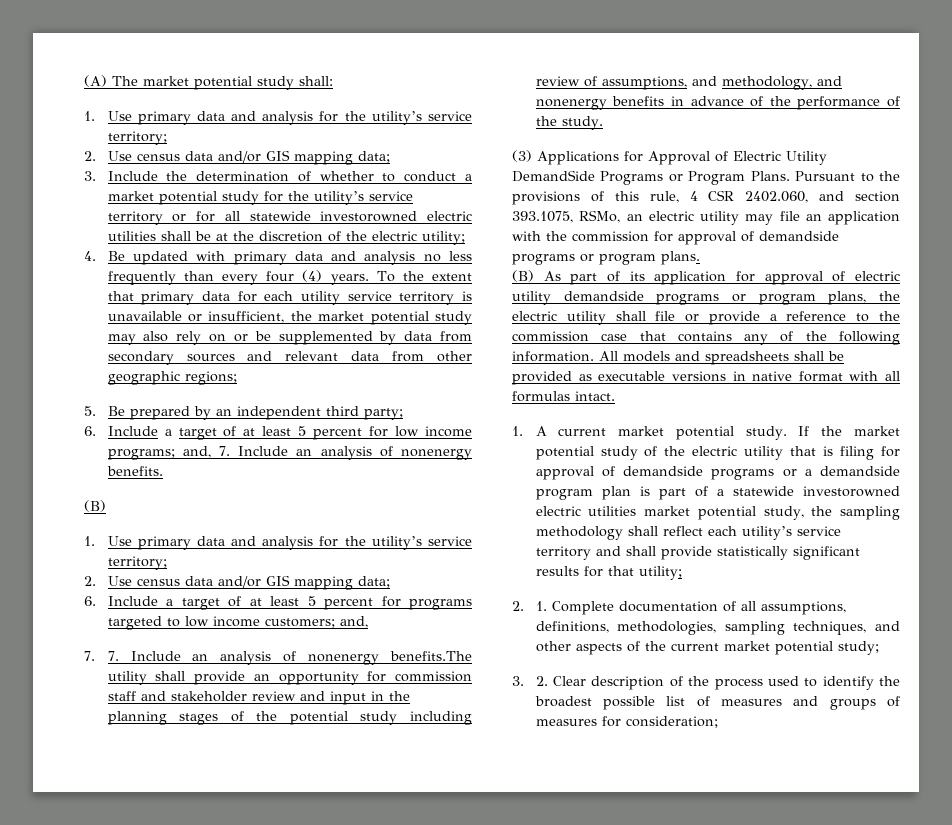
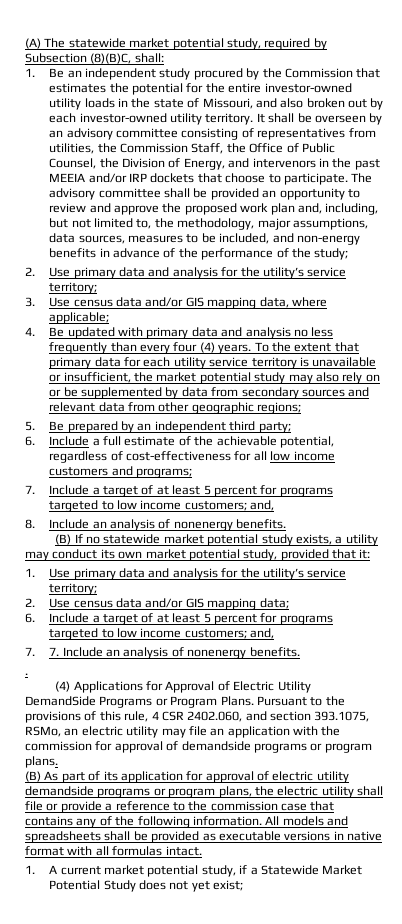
- (A) The market potential study shall:
- 1. Use primary data and analysis for the utility’s service territory;
- 2. Use census data and/or GIS mapping data;
- 3. Include the determination of whether to conduct a market potential study for the utility’s service territory or for all statewide investorowned electric utilities shall be at the discretion of the electric utility;
+ (A) The statewide market potential study, required by Subsection (8)(B)C, shall:
+ 1. Be an independent study procured by the Commission that estimates the potential for the entire investor-owned utility loads in the state of Missouri, and also broken out by each investor-owned utility territory. It shall be overseen by an advisory committee consisting of representatives from utilities, the Commission Staff, the Office of Public Counsel, the Division of Energy, and intervenors in the past MEEIA and/or IRP dockets that choose to participate. The advisory committee shall be provided an opportunity to review and approve the proposed work plan and, including, but not limited to, the methodology, major assumptions, data sources, measures to be included, and non-energy benefits in advance of the performance of the study;
+ 2. Use primary data and analysis for the utility’s service territory;
+ 3. Use census data and/or GIS mapping data, where applicable;
- 6. Include a target of at least 5 percent for low income programs; and, 7. Include an analysis of nonenergy benefits.
- (B)
+ 6. Include a full estimate of the achievable potential, regardless of cost-effectiveness for all low income customers and programs;
+ 7. Include a target of at least 5 percent for programs targeted to low income customers; and,
+ 8. Include an analysis of nonenergy benefits.
+ (B) If no statewide market potential study exists, a utility may conduct its own market potential study, provided that it:
- 7. 7. Include an analysis of nonenergy benefits.The utility shall provide an opportunity for commission staff and stakeholder review and input in the planning stages of the potential study including review of assumptions, and methodology, and nonenergy benefits in advance of the performance of the study.
- (3) Applications for Approval of Electric Utility DemandSide Programs or Program Plans.
+ 7. 7. Include an analysis of nonenergy benefits.
+ .
+ (4) Applications for Approval of Electric Utility DemandSide Programs or Program Plans.
- 1. A current market potential study. If the market potential study of the electric utility that is filing for approval of demandside programs or a demandside program plan is part of a statewide investorowned electric utilities market potential study, the sampling methodology shall reflect each utility’s service territory and shall provide statistically significant results for that utility;
- 2. 1. Complete documentation of all assumptions, definitions, methodologies, sampling techniques, and other aspects of the current market potential study;
- 3. 2. Clear description of the process used to identify the broadest possible list of measures and groups of measures for consideration;
+ 1. A current market potential study, if a Statewide Market Potential Study does not yet exist;

